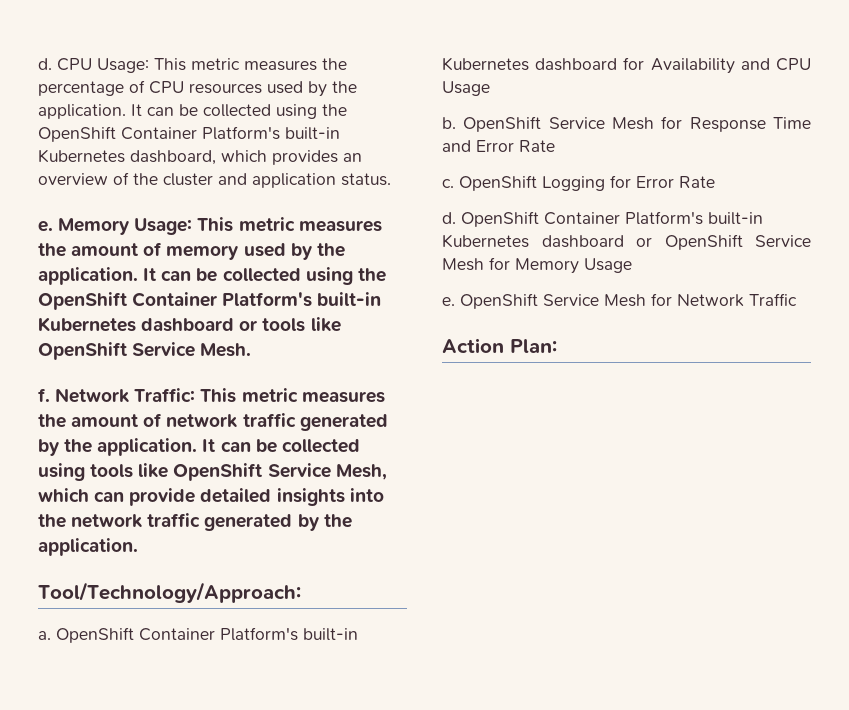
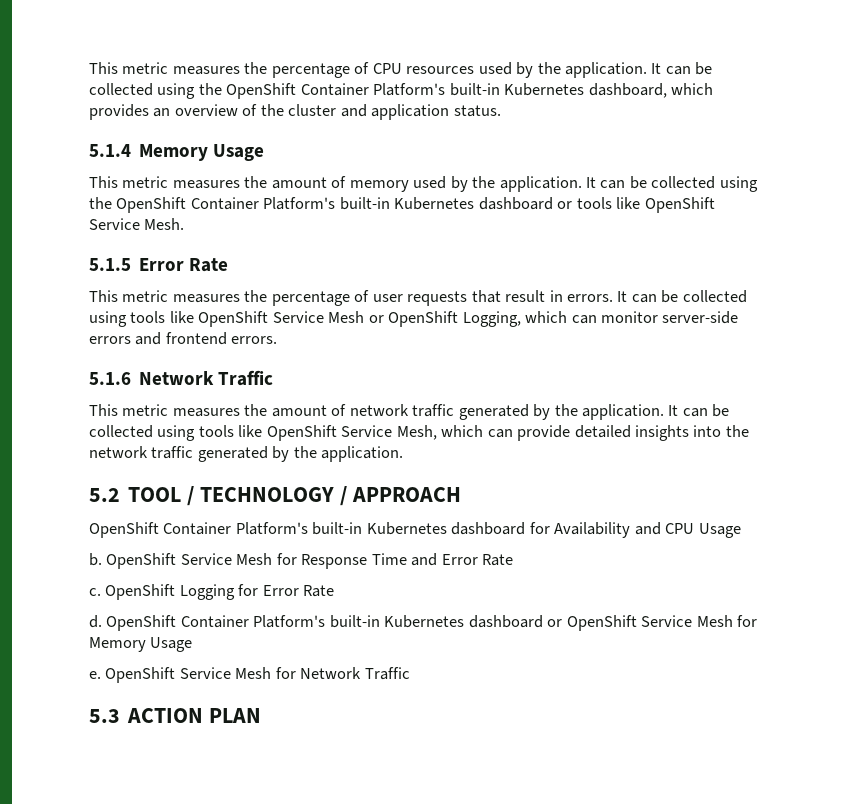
- d. CPU Usage: This metric measures the percentage of CPU resources used by the application.
+ This metric measures the percentage of CPU resources used by the application.
- e. Memory Usage: This metric measures the amount of memory used by the application.
+ 5.1.4 Memory Usage
+ This metric measures the amount of memory used by the application.
- f. Network Traffic: This metric measures the amount of network traffic generated by the application.
+ 5.1.5 Error Rate
+ This metric measures the percentage of user requests that result in errors. It can be collected using tools like OpenShift Service Mesh or OpenShift Logging, which can monitor server-side errors and frontend errors.
+ 5.1.6 Network Traffic
+ This metric measures the amount of network traffic generated by the application.
- Tool/Technology/Approach:
- a. OpenShift Container Platform's built-in Kubernetes dashboard for Availability and CPU Usage
+ 5.2 TOOL / TECHNOLOGY / APPROACH
+ OpenShift Container Platform's built-in Kubernetes dashboard for Availability and CPU Usage
- Action Plan:
+ 5.3 ACTION PLAN

